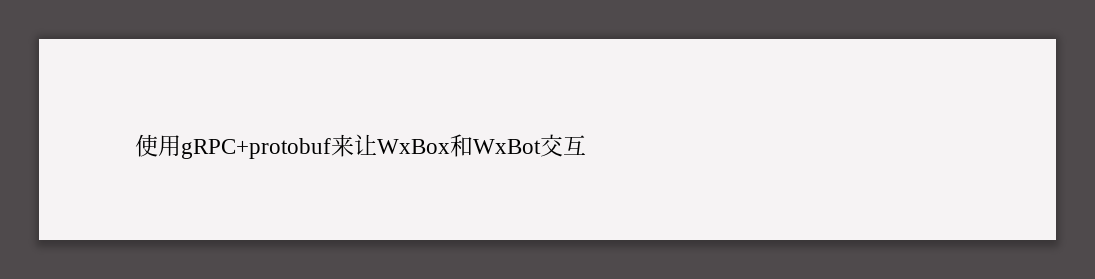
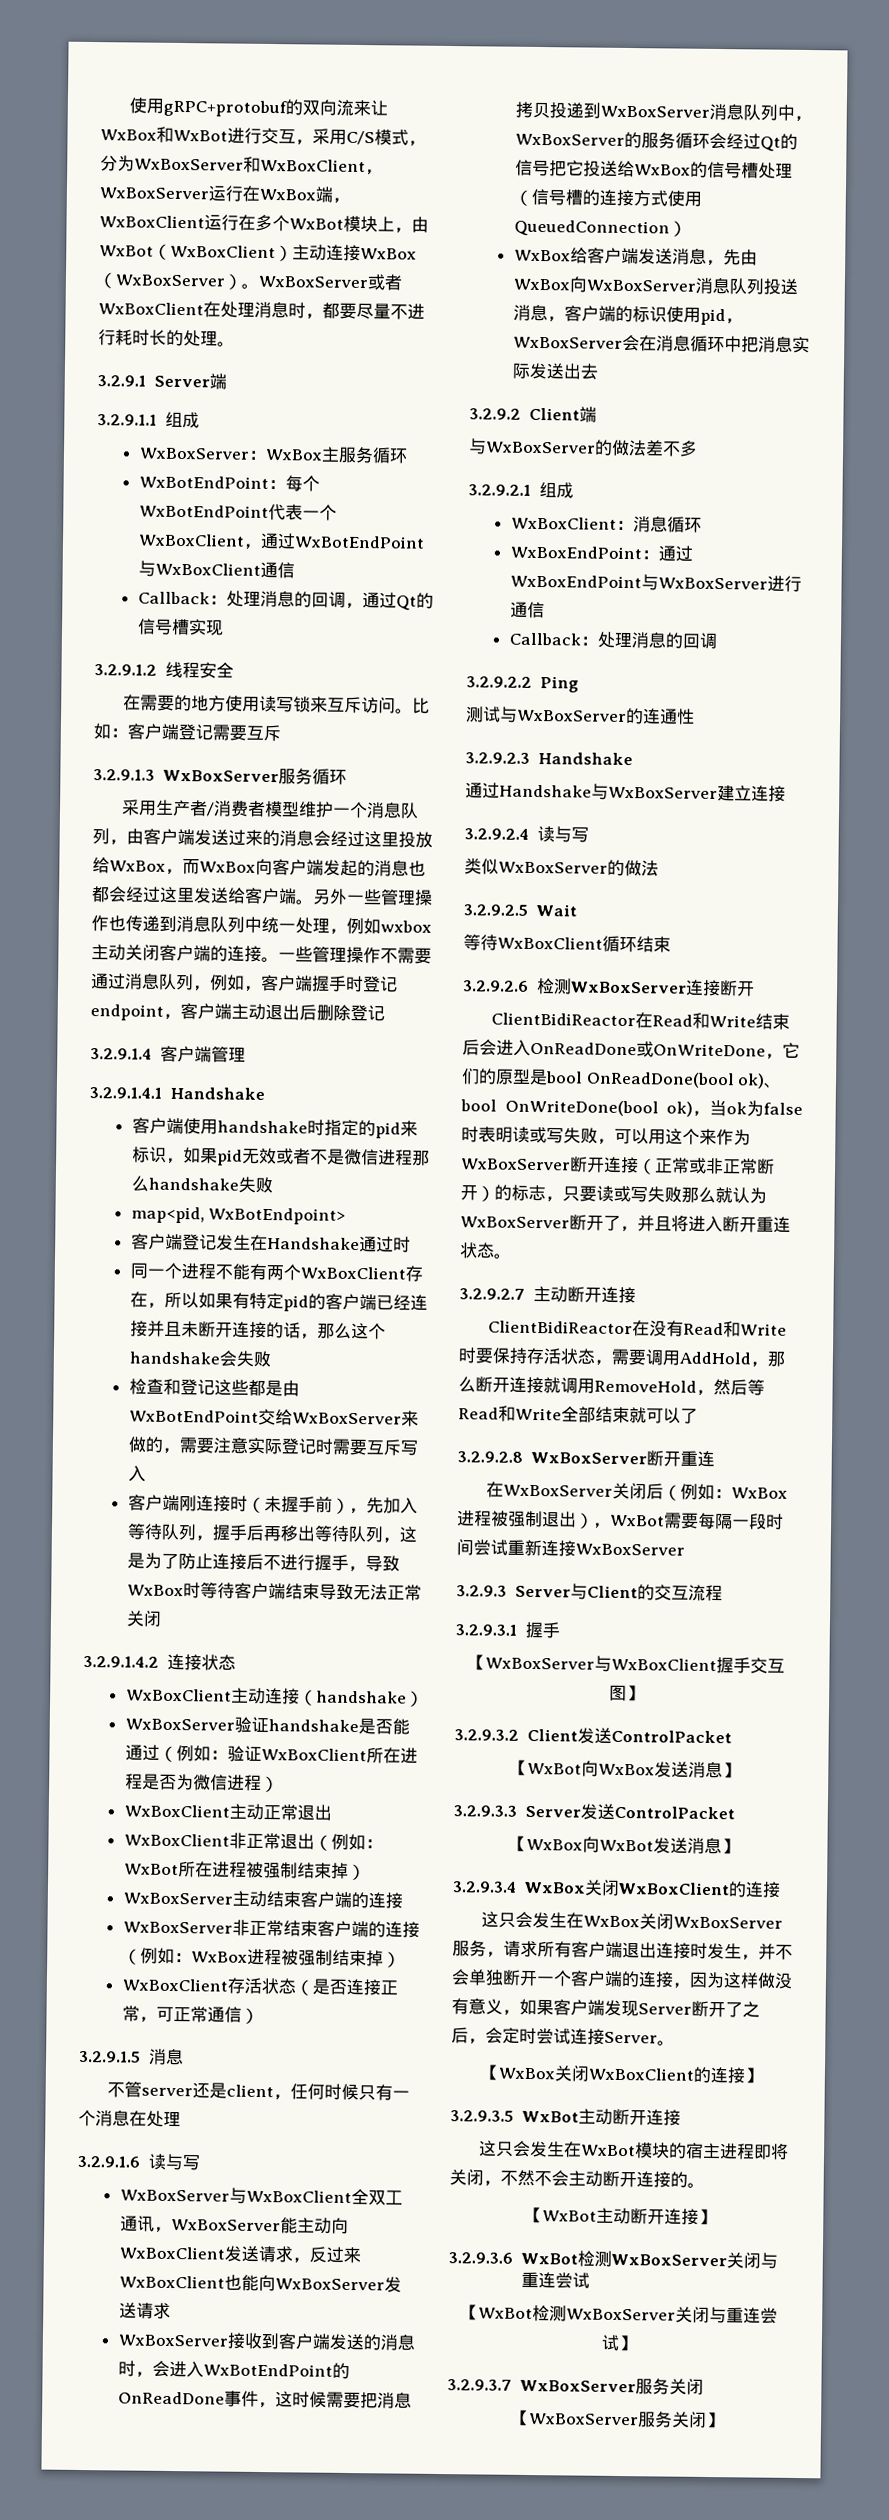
- 使用gRPC+protobuf来让WxBox和WxBot交互
+ 使用gRPC+protobuf的双向流来让WxBox和WxBot进行交互，采用C/S模式，分为WxBoxServer和WxBoxClient，WxBoxServer运行在WxBox端，WxBoxClient运行在多个WxBot模块上，由WxBot（WxBoxClient）主动连接WxBox（WxBoxServer）。WxBoxServer或者WxBoxClient在处理消息时，都要尽量不进行耗时长的处理。
+ 3.2.9.1 Server端
+ 3.2.9.1.1组成
+ WxBoxServer：WxBox主服务循环
+ WxBotEndPoint：每个WxBotEndPoint代表一个WxBoxClient，通过WxBotEndPoint与WxBoxClient通信
+ Callback：处理消息的回调，通过Qt的信号槽实现
+ 3.2.9.1.2线程安全
+ 在需要的地方使用读写锁来互斥访问。比如：客户端登记需要互斥
+ 3.2.9.1.3 WxBoxServer服务循环
+ 采用生产者/消费者模型维护一个消息队列，由客户端发送过来的消息会经过这里投放给WxBox，而WxBox向客户端发起的消息也都会经过这里发送给客户端。另外一些管理操作也传递到消息队列中统一处理，例如wxbox主动关闭客户端的连接。一些管理操作不需要通过消息队列，例如，客户端握手时登记endpoint，客户端主动退出后删除登记
+ 3.2.9.1.4客户端管理
+ 3.2.9.1.4.1 Handshake
+ 客户端使用handshake时指定的pid来标识，如果pid无效或者不是微信进程那么handshake失败
+ map<pid, WxBotEndpoint>
+ 客户端登记发生在Handshake通过时
+ 同一个进程不能有两个WxBoxClient存在，所以如果有特定pid的客户端已经连接并且未断开连接的话，那么这个handshake会失败
+ 检查和登记这些都是由WxBotEndPoint交给WxBoxServer来做的，需要注意实际登记时需要互斥写入
+ 客户端刚连接时（未握手前），先加入等待队列，握手后再移出等待队列，这是为了防止连接后不进行握手，导致WxBox时等待客户端结束导致无法正常关闭
+ 3.2.9.1.4.2连接状态
+ WxBoxClient主动连接（handshake）
+ WxBoxServer验证handshake是否能通过（例如：验证WxBoxClient所在进程是否为微信进程）
+ WxBoxClient主动正常退出
+ WxBoxClient非正常退出（例如：WxBot所在进程被强制结束掉）
+ WxBoxServer主动结束客户端的连接
+ WxBoxServer非正常结束客户端的连接（例如：WxBox进程被强制结束掉）
+ WxBoxClient存活状态（是否连接正常，可正常通信）
+ 3.2.9.1.5消息
+ 不管server还是client，任何时候只有一个消息在处理
+ 3.2.9.1.6读与写
+ WxBoxServer与WxBoxClient全双工通讯，WxBoxServer能主动向WxBoxClient发送请求，反过来WxBoxClient也能向WxBoxServer发送请求
+ WxBoxServer接收到客户端发送的消息时，会进入WxBotEndPoint的OnReadDone事件，这时候需要把消息拷贝投递到WxBoxServer消息队列中，WxBoxServer的服务循环会经过Qt的信号把它投送给WxBox的信号槽处理（信号槽的连接方式使用QueuedConnection）
+ WxBox给客户端发送消息，先由WxBox向WxBoxServer消息队列投送消息，客户端的标识使用pid，WxBoxServer会在消息循环中把消息实际发送出去
+ 3.2.9.2 Client端
+ 与WxBoxServer的做法差不多
+ 3.2.9.2.1组成
+ WxBoxClient：消息循环
+ WxBoxEndPoint：通过WxBoxEndPoint与WxBoxServer进行通信
+ Callback：处理消息的回调
+ 3.2.9.2.2 Ping
+ 测试与WxBoxServer的连通性
+ 3.2.9.2.3 Handshake
+ 通过Handshake与WxBoxServer建立连接
+ 3.2.9.2.4读与写
+ 类似WxBoxServer的做法
+ 3.2.9.2.5 Wait
+ 等待WxBoxClient循环结束
+ 3.2.9.2.6检测WxBoxServer连接断开
+ ClientBidiReactor在Read和Write结束后会进入OnReadDone或OnWriteDone，它们的原型是bool OnReadDone(bool ok)、bool OnWriteDone(bool ok)，当ok为false时表明读或写失败，可以用这个来作为WxBoxServer断开连接（正常或非正常断开）的标志，只要读或写失败那么就认为WxBoxServer断开了，并且将进入断开重连状态。
+ 3.2.9.2.7主动断开连接
+ ClientBidiReactor在没有Read和Write时要保持存活状态，需要调用AddHold，那么断开连接就调用RemoveHold，然后等Read和Write全部结束就可以了
+ 3.2.9.2.8 WxBoxServer断开重连
+ 在WxBoxServer关闭后（例如：WxBox进程被强制退出），WxBot需要每隔一段时间尝试重新连接WxBoxServer
+ 3.2.9.3 Server与Client的交互流程
+ 3.2.9.3.1握手
+ 【WxBoxServer与WxBoxClient握手交互图】
+ 3.2.9.3.2 Client发送ControlPacket
+ 【WxBot向WxBox发送消息】
+ 3.2.9.3.3 Server发送ControlPacket
+ 【WxBox向WxBot发送消息】
+ 3.2.9.3.4 WxBox关闭WxBoxClient的连接
+ 这只会发生在WxBox关闭WxBoxServer服务，请求所有客户端退出连接时发生，并不会单独断开一个客户端的连接，因为这样做没有意义，如果客户端发现Server断开了之后，会定时尝试连接Server。
+ 【WxBox关闭WxBoxClient的连接】
+ 3.2.9.3.5 WxBot主动断开连接
+ 这只会发生在WxBot模块的宿主进程即将关闭，不然不会主动断开连接的。
+ 【WxBot主动断开连接】
+ 3.2.9.3.6 WxBot检测WxBoxServer关闭与重连尝试
+ 【WxBot检测WxBoxServer关闭与重连尝试】
+ 3.2.9.3.7 WxBoxServer服务关闭
+ 【WxBoxServer服务关闭】

